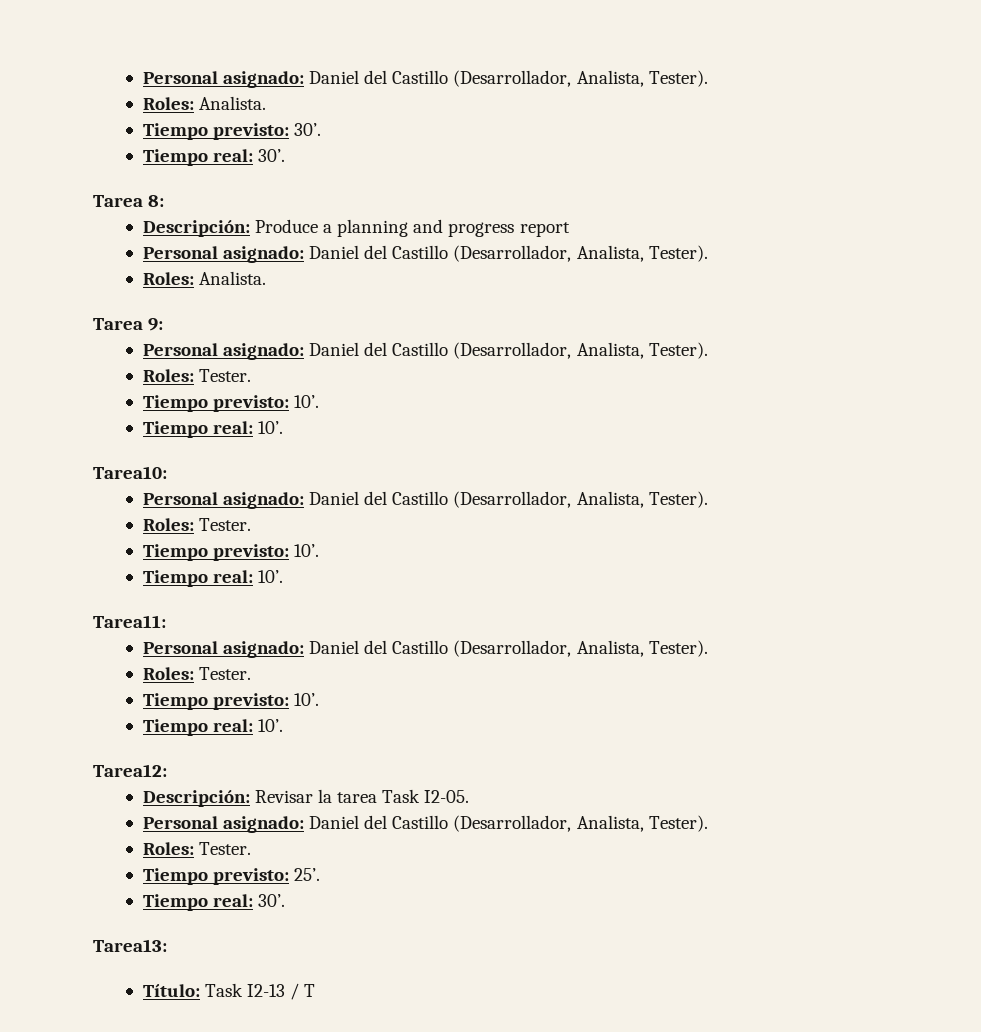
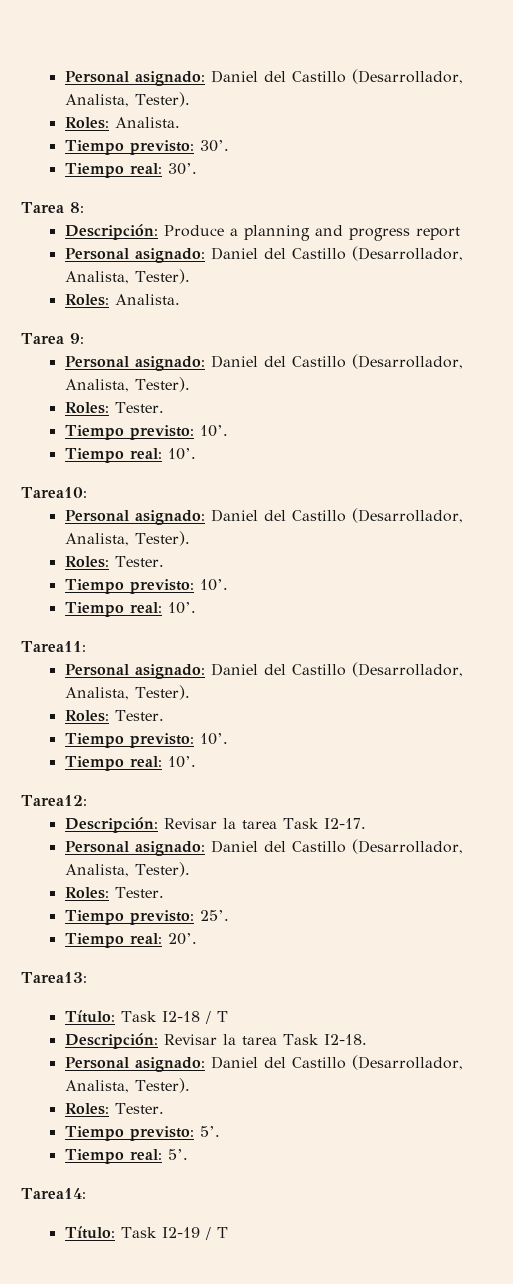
- Descripción: Revisar la tarea Task I2-05.
+ Descripción: Revisar la tarea Task I2-17.
  Tiempo previsto: 25’.
- Tiempo real: 30’.
+ Tiempo real: 20’.
- Título: Task I2-13 / T
+ Título: Task I2-18 / T
+ Descripción: Revisar la tarea Task I2-18.
+ Personal asignado: Daniel del Castillo (Desarrollador, Analista, Tester).
+ Roles: Tester.
+ Tiempo previsto: 5’.
+ Tiempo real: 5’.
+ Tarea14:
+ Título: Task I2-19 / T

